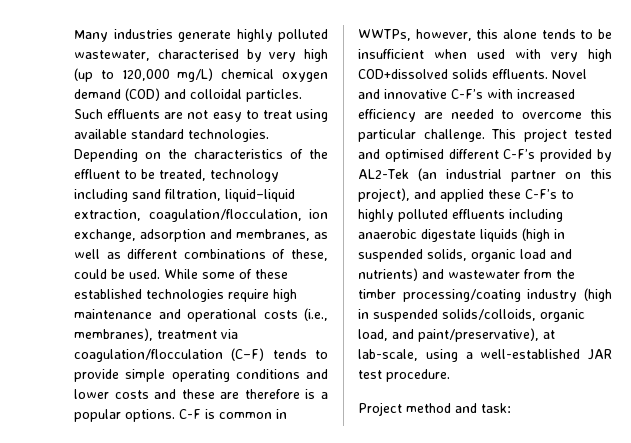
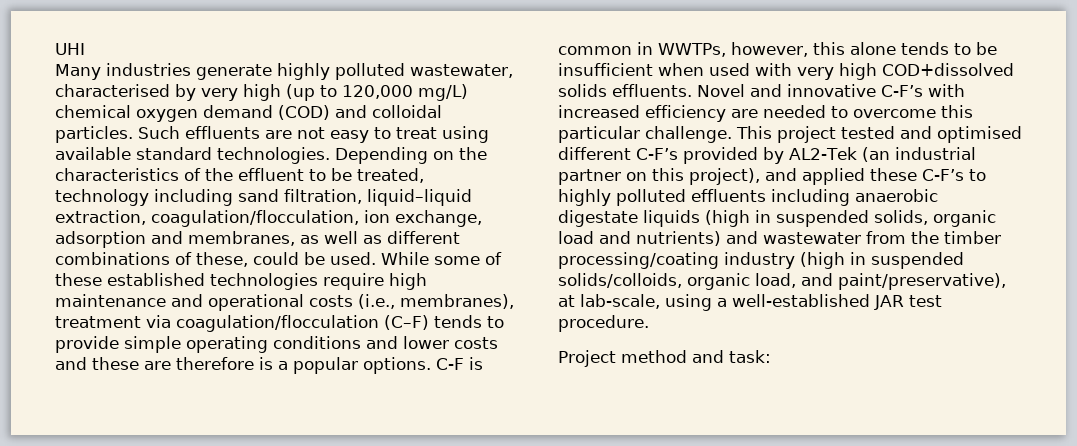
+ UHI

